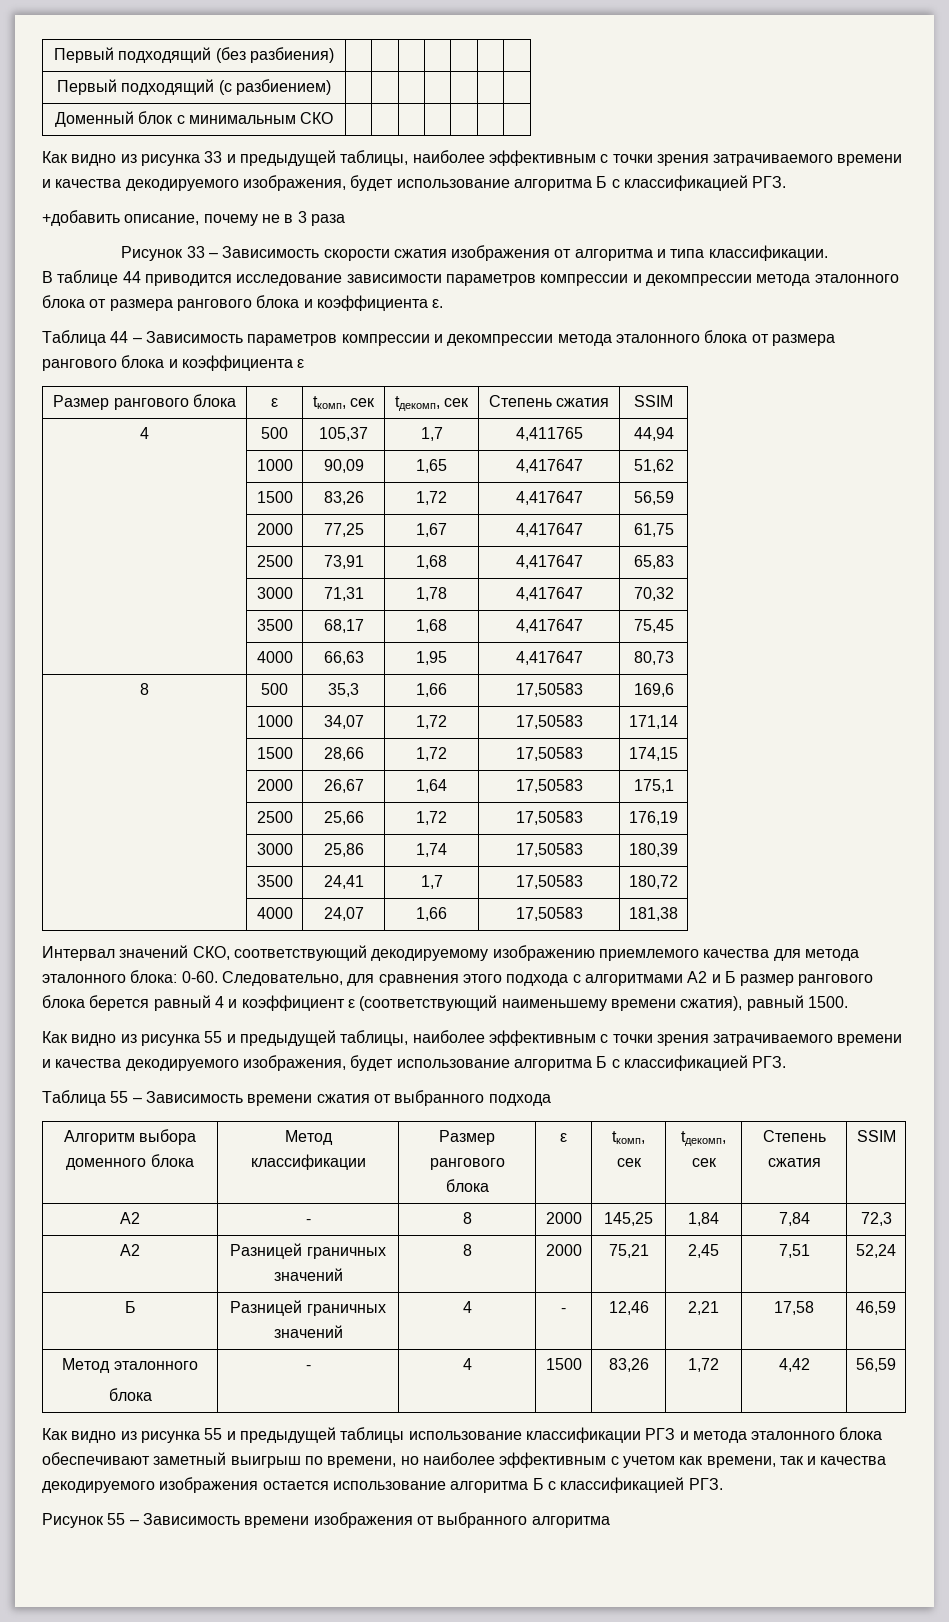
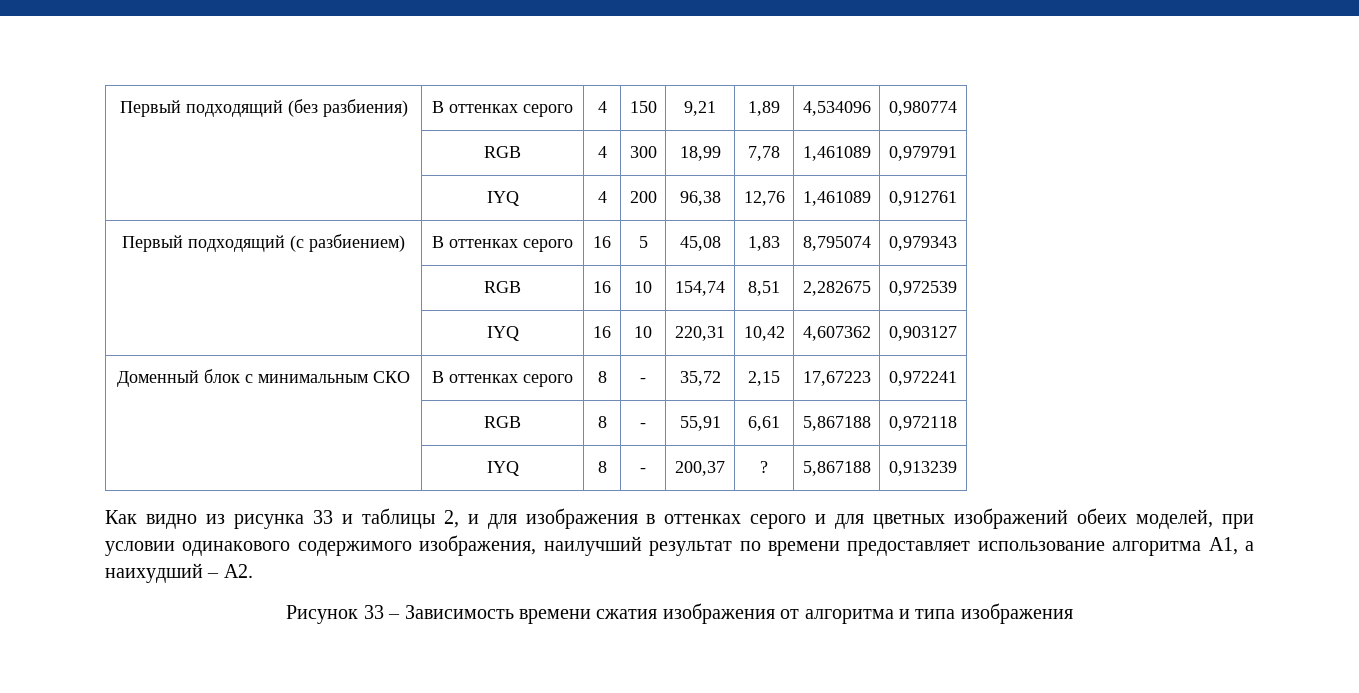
- Первый подходящий (без разбиения) | | | | | | |
- Первый подходящий (с разбиением) | | | | | | |
+ Первый подходящий (без разбиения) | В оттенках серого | 4 | 150 | 9,21 | 1,89 | 4,534096 | 0,980774
+ | RGB | 4 | 300 | 18,99 | 7,78 | 1,461089 | 0,979791
+ | IYQ | 4 | 200 | 96,38 | 12,76 | 1,461089 | 0,912761
+ Первый подходящий (с разбиением) | В оттенках серого | 16 | 5 | 45,08 | 1,83 | 8,795074 | 0,979343
+ | RGB | 16 | 10 | 154,74 | 8,51 | 2,282675 | 0,972539
+ | IYQ | 16 | 10 | 220,31 | 10,42 | 4,607362 | 0,903127
- Доменный блок с минимальным СКО | | | | | | |
+ Доменный блок с минимальным СКО | В оттенках серого | 8 | - | 35,72 | 2,15 | 17,67223 | 0,972241
+ | RGB | 8 | - | 55,91 | 6,61 | 5,867188 | 0,972118
+ | IYQ | 8 | - | 200,37 | ? | 5,867188 | 0,913239
- Как видно из рисунка 33 и предыдущей таблицы, наиболее эффективным с точки зрения затрачиваемого времени и качества декодируемого изображения, будет использование алгоритма Б с классификацией РГЗ.
- +добавить описание, почему не в 3 раза
+ Как видно из рисунка 33 и таблицы 2, и для изображения в оттенках серого и для цветных изображений обеих моделей, при условии одинакового содержимого изображения, наилучший результат по времени предоставляет использование алгоритма А1, а наихудший – А2.
- Рисунок 33 – Зависимость скорости сжатия изображения от алгоритма и типа классификации.
- В таблице 44 приводится исследование зависимости параметров компрессии и декомпрессии метода эталонного блока от размера рангового блока и коэффициента ε.
- Таблица 44 – Зависимость параметров компрессии и декомпрессии метода эталонного блока от размера рангового блока и коэффициента ε
- Размер рангового блока | ε | tкомп, сек | tдекомп, сек | Степень сжатия | SSIM
- 4 | 500 | 105,37 | 1,7 | 4,411765 | 44,94
- | 1000 | 90,09 | 1,65 | 4,417647 | 51,62
- | 1500 | 83,26 | 1,72 | 4,417647 | 56,59
- | 2000 | 77,25 | 1,67 | 4,417647 | 61,75
- | 2500 | 73,91 | 1,68 | 4,417647 | 65,83
- | 3000 | 71,31 | 1,78 | 4,417647 | 70,32
- | 3500 | 68,17 | 1,68 | 4,417647 | 75,45
- | 4000 | 66,63 | 1,95 | 4,417647 | 80,73
- 8 | 500 | 35,3 | 1,66 | 17,50583 | 169,6
- | 1000 | 34,07 | 1,72 | 17,50583 | 171,14
- | 1500 | 28,66 | 1,72 | 17,50583 | 174,15
- | 2000 | 26,67 | 1,64 | 17,50583 | 175,1
- | 2500 | 25,66 | 1,72 | 17,50583 | 176,19
- | 3000 | 25,86 | 1,74 | 17,50583 | 180,39
- | 3500 | 24,41 | 1,7 | 17,50583 | 180,72
- | 4000 | 24,07 | 1,66 | 17,50583 | 181,38
- Интервал значений СКО, соответствующий декодируемому изображению приемлемого качества для метода эталонного блока: 0-60. Следовательно, для сравнения этого подхода с алгоритмами А2 и Б размер рангового блока берется равный 4 и коэффициент ε (соответствующий наименьшему времени сжатия), равный 1500.
- Как видно из рисунка 55 и предыдущей таблицы, наиболее эффективным с точки зрения затрачиваемого времени и качества декодируемого изображения, будет использование алгоритма Б с классификацией РГЗ.
- Таблица 55 – Зависимость времени сжатия от выбранного подхода
- Алгоритм выбора доменного блока | Метод классификации | Размер рангового блока | ε | tкомп, сек | tдекомп, сек | Степень сжатия | SSIM
- А2 | - | 8 | 2000 | 145,25 | 1,84 | 7,84 | 72,3
- А2 | Разницей граничных значений | 8 | 2000 | 75,21 | 2,45 | 7,51 | 52,24
- Б | Разницей граничных значений | 4 | - | 12,46 | 2,21 | 17,58 | 46,59
- Метод эталонного
- блока | - | 4 | 1500 | 83,26 | 1,72 | 4,42 | 56,59
- Как видно из рисунка 55 и предыдущей таблицы использование классификации РГЗ и метода эталонного блока обеспечивают заметный выигрыш по времени, но наиболее эффективным с учетом как времени, так и качества декодируемого изображения остается использование алгоритма Б с классификацией РГЗ.
- Рисунок 55 – Зависимость времени изображения от выбранного алгоритма
+ Рисунок 33 – Зависимость времени сжатия изображения от алгоритма и типа изображения

